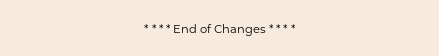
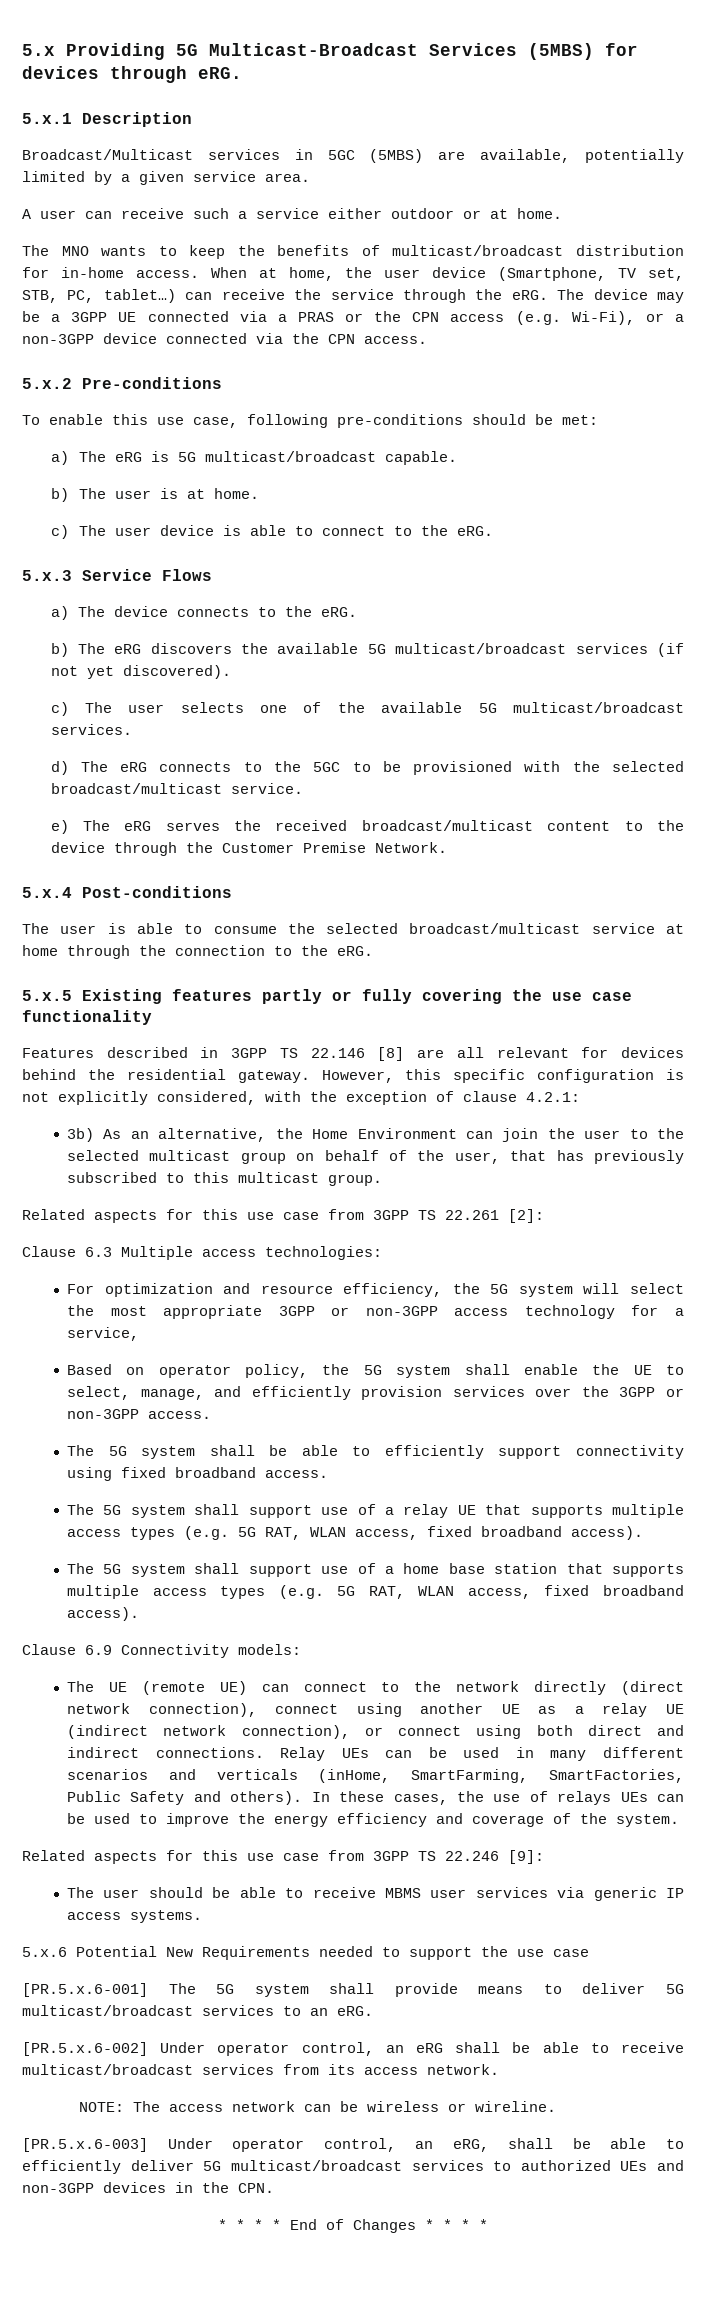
+ 5.x Providing 5G Multicast-Broadcast Services (5MBS) for devices through eRG.
+ 5.x.1 Description
+ Broadcast/Multicast services in 5GC (5MBS) are available, potentially limited by a given service area.
+ A user can receive such a service either outdoor or at home.
+ The MNO wants to keep the benefits of multicast/broadcast distribution for in-home access. When at home, the user device (Smartphone, TV set, STB, PC, tablet…) can receive the service through the eRG. The device may be a 3GPP UE connected via a PRAS or the CPN access (e.g. Wi-Fi), or a non-3GPP device connected via the CPN access.
+ 5.x.2 Pre-conditions
+ To enable this use case, following pre-conditions should be met:
+ a) The eRG is 5G multicast/broadcast capable.
+ b) The user is at home.
+ c) The user device is able to connect to the eRG.
+ 5.x.3 Service Flows
+ a) The device connects to the eRG.
+ b) The eRG discovers the available 5G multicast/broadcast services (if not yet discovered).
+ c) The user selects one of the available 5G multicast/broadcast services.
+ d) The eRG connects to the 5GC to be provisioned with the selected broadcast/multicast service.
+ e) The eRG serves the received broadcast/multicast content to the device through the Customer Premise Network.
+ 5.x.4 Post-conditions
+ The user is able to consume the selected broadcast/multicast service at home through the connection to the eRG.
+ 5.x.5 Existing features partly or fully covering the use case functionality
+ Features described in 3GPP TS 22.146 [8] are all relevant for devices behind the residential gateway. However, this specific configuration is not explicitly considered, with the exception of clause 4.2.1:
+ 3b) As an alternative, the Home Environment can join the user to the selected multicast group on behalf of the user, that has previously subscribed to this multicast group.
+ Related aspects for this use case from 3GPP TS 22.261 [2]:
+ Clause 6.3 Multiple access technologies:
+ For optimization and resource efficiency, the 5G system will select the most appropriate 3GPP or non-3GPP access technology for a service,
+ Based on operator policy, the 5G system shall enable the UE to select, manage, and efficiently provision services over the 3GPP or non-3GPP access.
+ The 5G system shall be able to efficiently support connectivity using fixed broadband access.
+ The 5G system shall support use of a relay UE that supports multiple access types (e.g. 5G RAT, WLAN access, fixed broadband access).
+ The 5G system shall support use of a home base station that supports multiple access types (e.g. 5G RAT, WLAN access, fixed broadband access).
+ Clause 6.9 Connectivity models:
+ The UE (remote UE) can connect to the network directly (direct network connection), connect using another UE as a relay UE (indirect network connection), or connect using both direct and indirect connections. Relay UEs can be used in many different scenarios and verticals (inHome, SmartFarming, SmartFactories, Public Safety and others). In these cases, the use of relays UEs can be used to improve the energy efficiency and coverage of the system.
+ Related aspects for this use case from 3GPP TS 22.246 [9]:
+ The user should be able to receive MBMS user services via generic IP access systems.
+ 5.x.6 Potential New Requirements needed to support the use case
+ [PR.5.x.6-001] The 5G system shall provide means to deliver 5G multicast/broadcast services to an eRG.
+ [PR.5.x.6-002] Under operator control, an eRG shall be able to receive multicast/broadcast services from its access network.
+ NOTE: The access network can be wireless or wireline.
+ [PR.5.x.6-003] Under operator control, an eRG, shall be able to efficiently deliver 5G multicast/broadcast services to authorized UEs and non-3GPP devices in the CPN.

